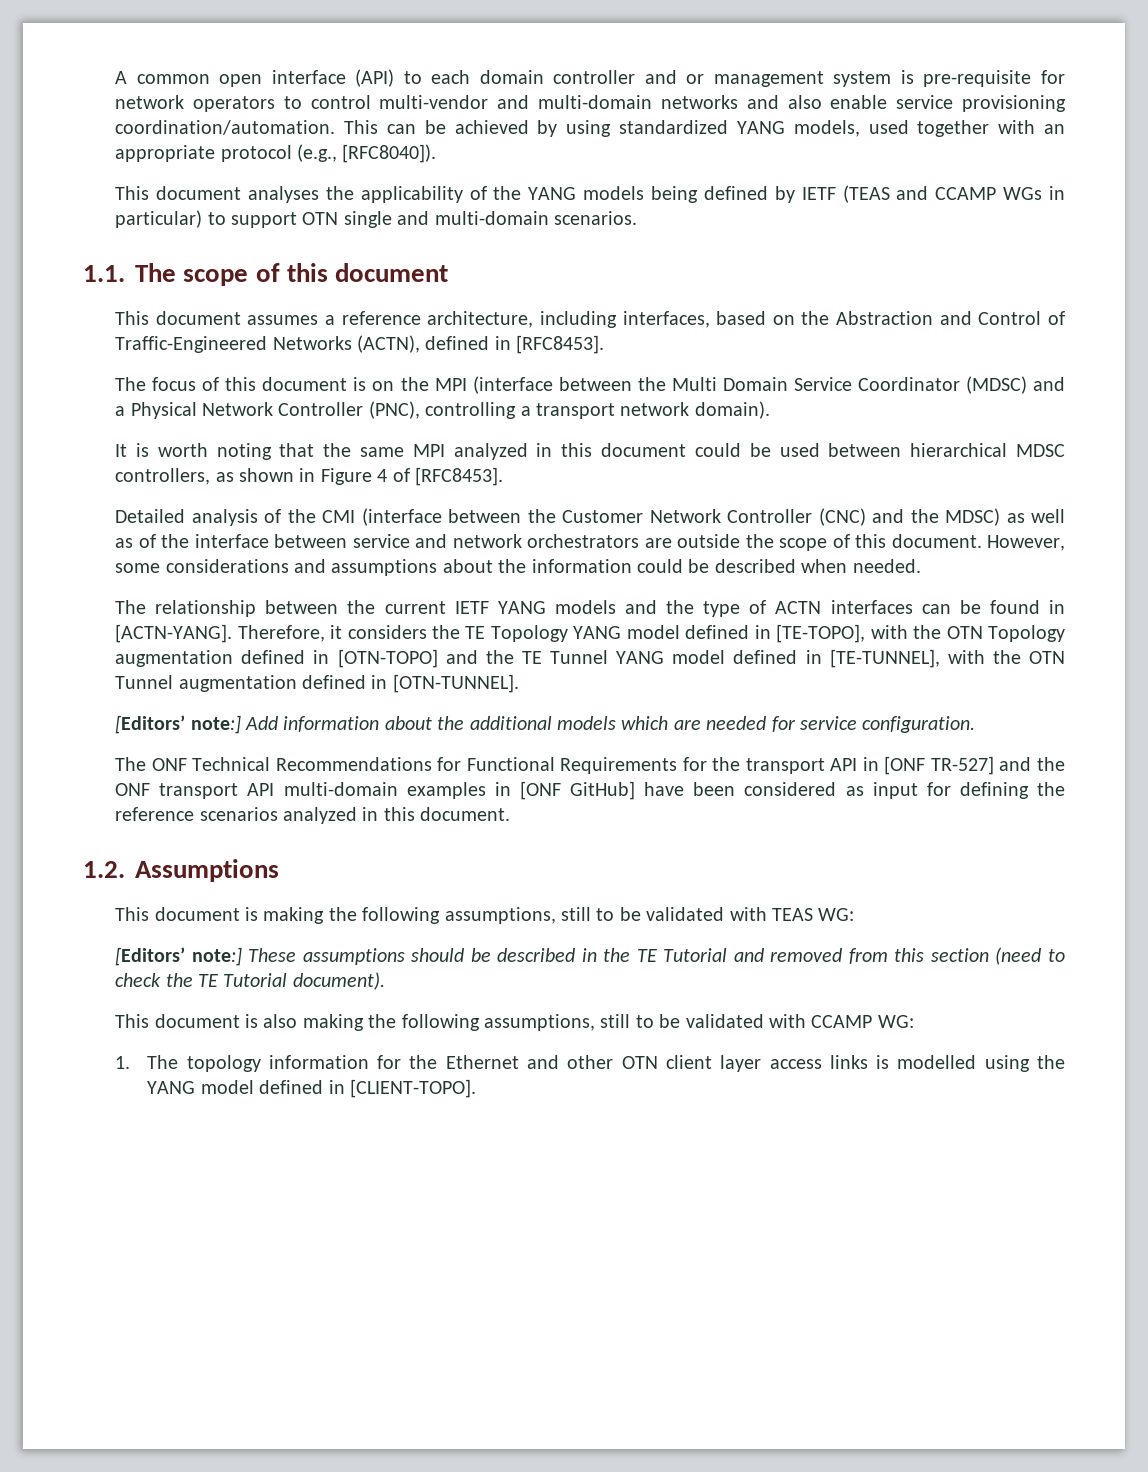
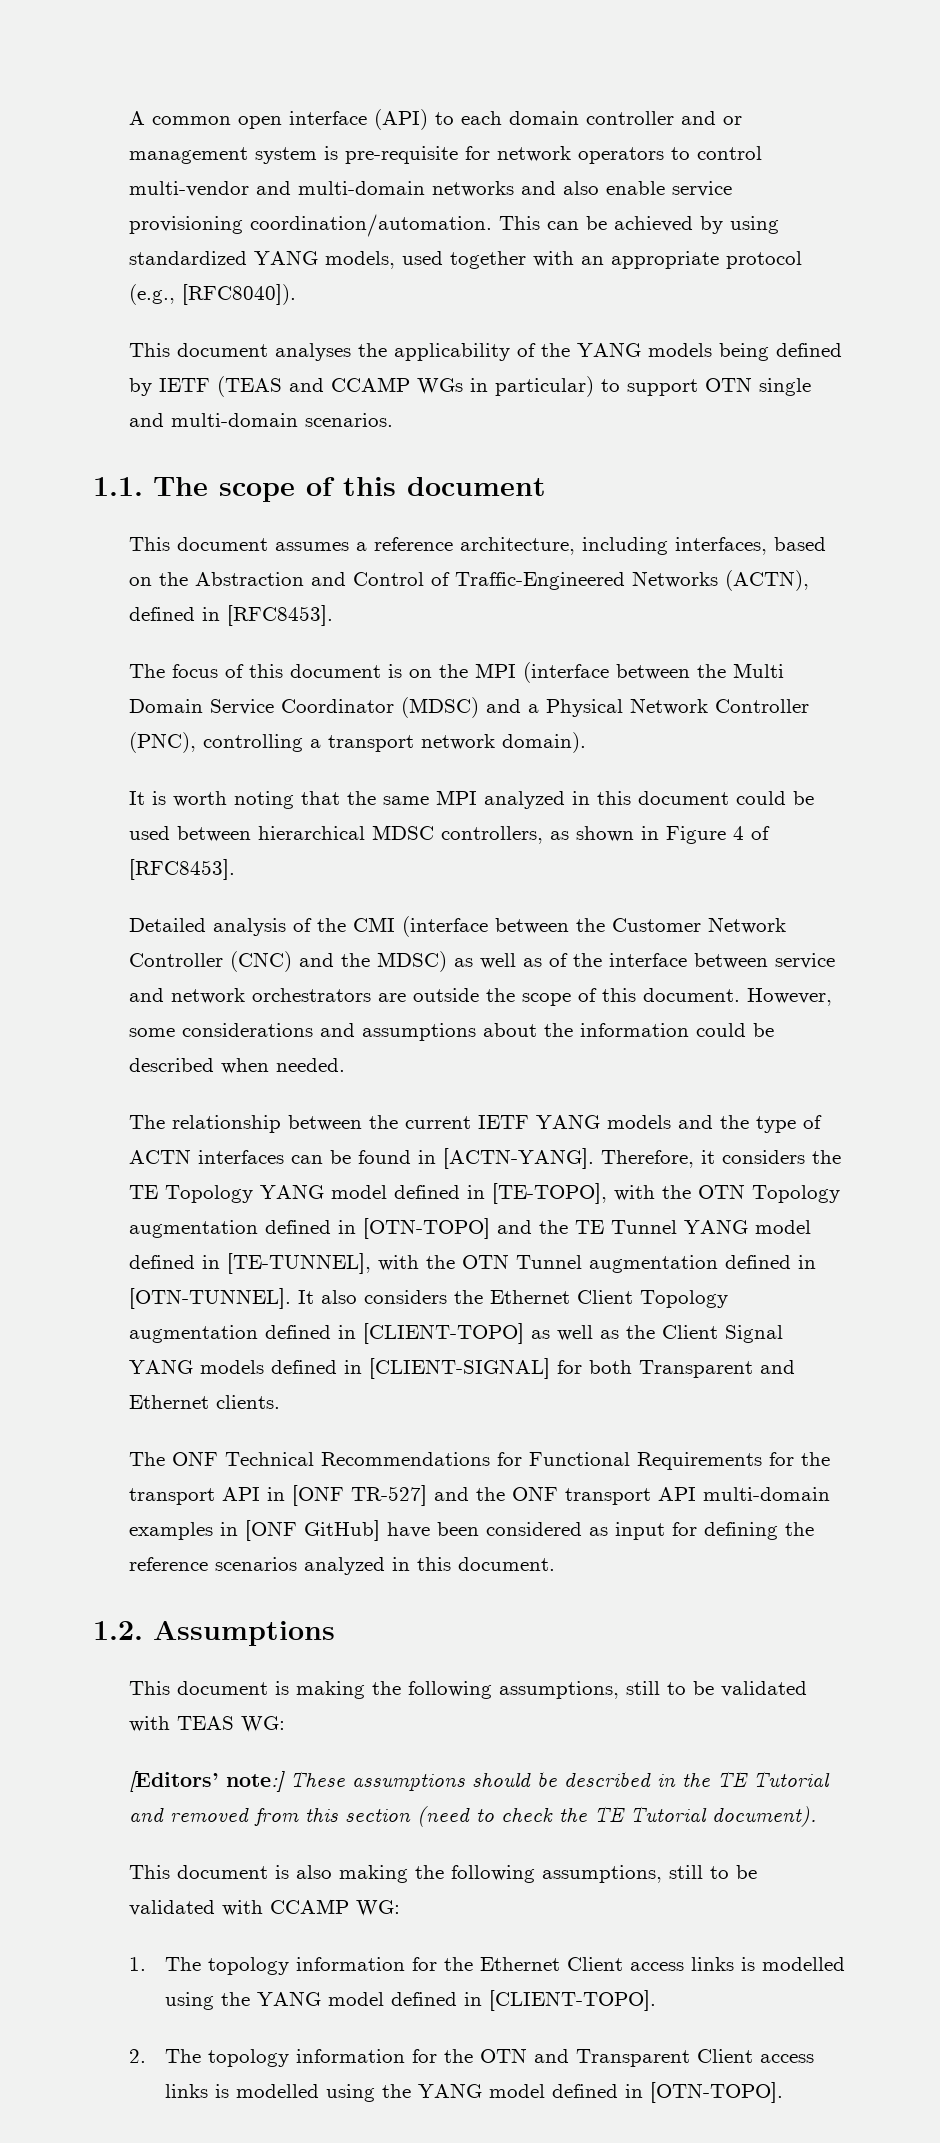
- Therefore, it considers the TE Topology YANG model defined in [TE-TOPO], with the OTN Topology augmentation defined in [OTN-TOPO] and the TE Tunnel YANG model defined in [TE-TUNNEL], with the OTN Tunnel augmentation defined in [OTN-TUNNEL].
- [Editors’ note:] Add information about the additional models which are needed for service configuration.
+ Therefore, it considers the TE Topology YANG model defined in [TE-TOPO], with the OTN Topology augmentation defined in [OTN-TOPO] and the TE Tunnel YANG model defined in [TE-TUNNEL], with the OTN Tunnel augmentation defined in [OTN-TUNNEL]. It also considers the Ethernet Client Topology augmentation defined in [CLIENT-TOPO] as well as the Client Signal YANG models defined in [CLIENT-SIGNAL] for both Transparent and Ethernet clients.
- 1. The topology information for the Ethernet and other OTN client layer access links is modelled using the YANG model defined in [CLIENT-TOPO].
+ 1. The topology information for the Ethernet Client access links is modelled using the YANG model defined in [CLIENT-TOPO].
+ 2. The topology information for the OTN and Transparent Client access links is modelled using the YANG model defined in [OTN-TOPO].

